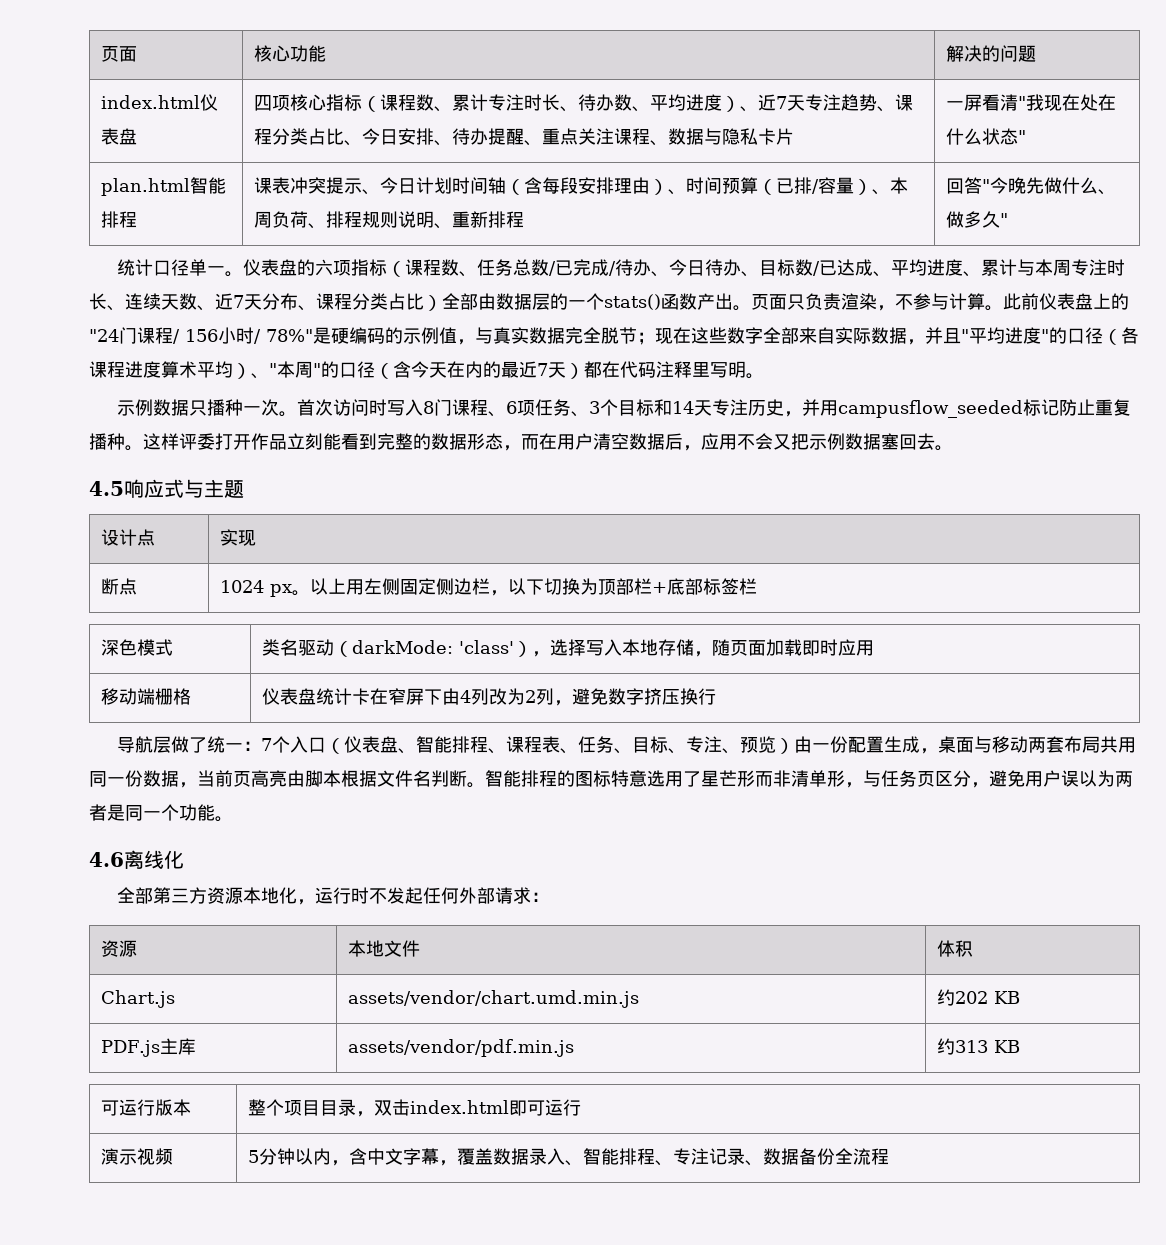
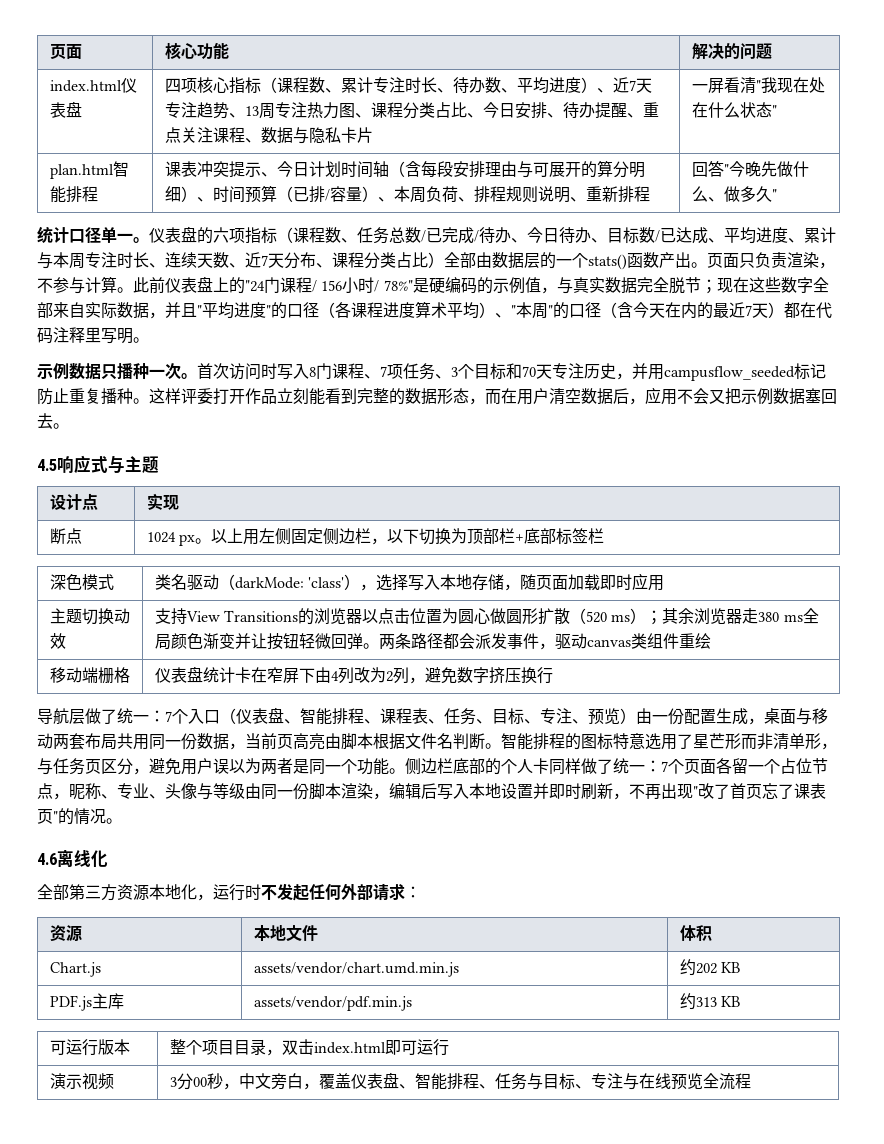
- 四项核心指标（课程数、累计专注时长、待办数、平均进度）、近7天专注趋势、课程分类占比、今日安排、待办提醒、重点关注课程、数据与隐私卡片
+ 四项核心指标（课程数、累计专注时长、待办数、平均进度）、近7天专注趋势、13周专注热力图、课程分类占比、今日安排、待办提醒、重点关注课程、数据与隐私卡片
- 课表冲突提示、今日计划时间轴（含每段安排理由）、时间预算（已排/容量）、本周负荷、排程规则说明、重新排程
+ 课表冲突提示、今日计划时间轴（含每段安排理由与可展开的算分明细）、时间预算（已排/容量）、本周负荷、排程规则说明、重新排程
- 首次访问时写入8门课程、6项任务、3个目标和14天专注历史，并用campusflow_seeded标记防止重复播种。
+ 首次访问时写入8门课程、7项任务、3个目标和70天专注历史，并用campusflow_seeded标记防止重复播种。
+ 主题切换动效 | 支持View Transitions的浏览器以点击位置为圆心做圆形扩散（520 ms）；其余浏览器走380 ms全局颜色渐变并让按钮轻微回弹。两条路径都会派发事件，驱动canvas类组件重绘
+ 侧边栏底部的个人卡同样做了统一：7个页面各留一个占位节点，昵称、专业、头像与等级由同一份脚本渲染，编辑后写入本地设置并即时刷新，不再出现"改了首页忘了课表页"的情况。
- 演示视频 | 5分钟以内，含中文字幕，覆盖数据录入、智能排程、专注记录、数据备份全流程
+ 演示视频 | 3分00秒，中文旁白，覆盖仪表盘、智能排程、任务与目标、专注与在线预览全流程

